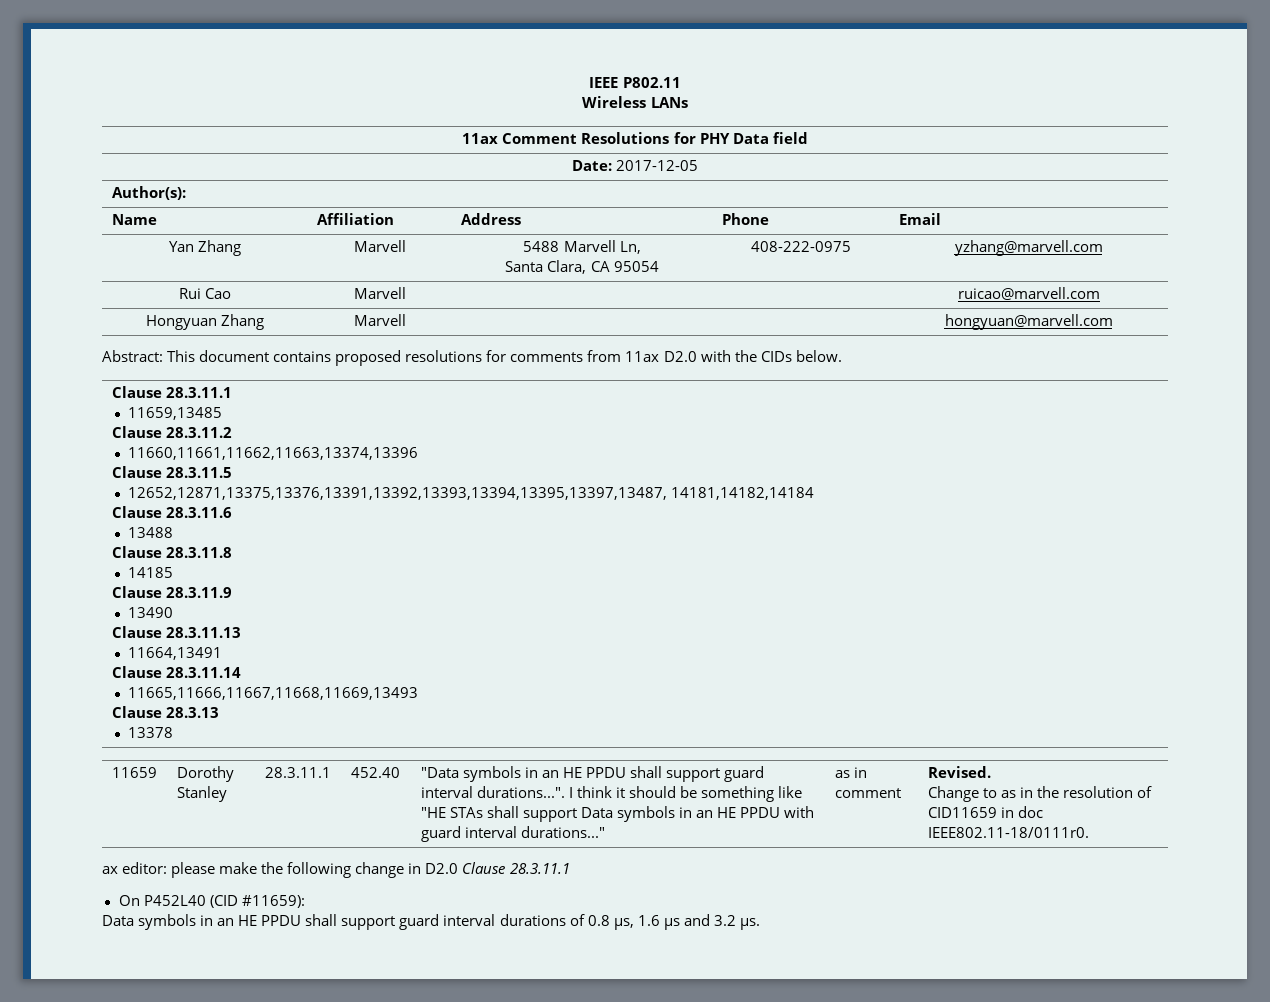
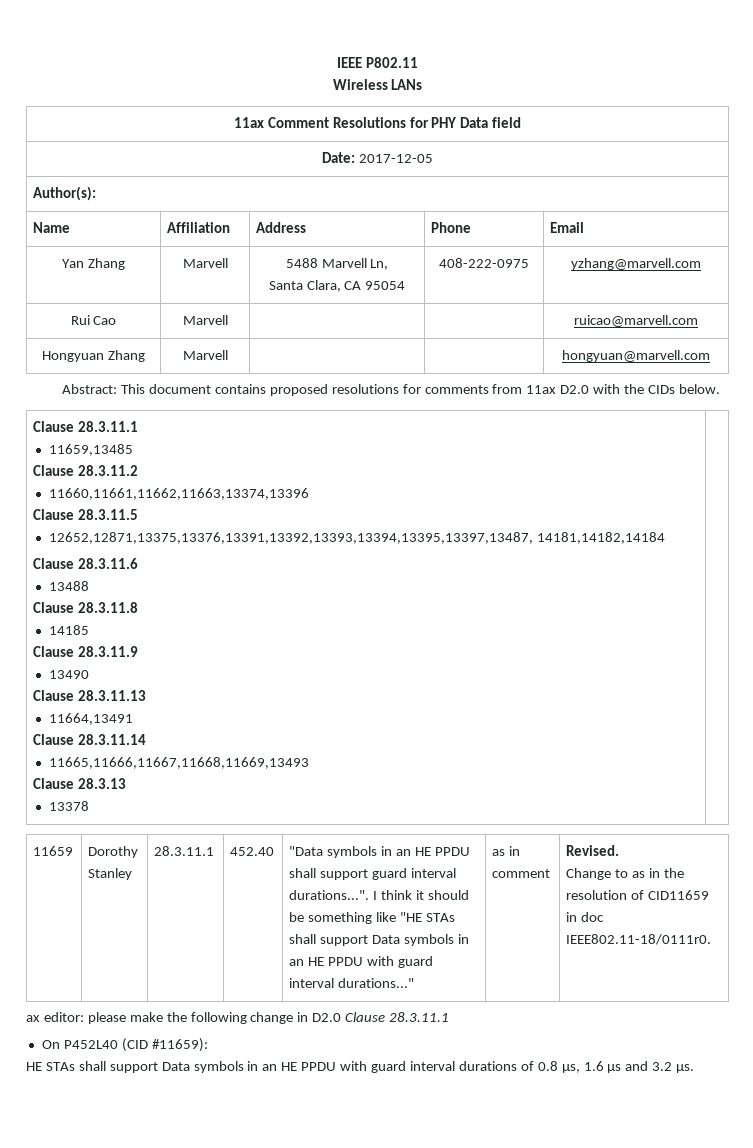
- Data symbols in an HE PPDU shall support guard interval durations of 0.8 μs, 1.6 μs and 3.2 μs.
+ HE STAs shall support Data symbols in an HE PPDU with guard interval durations of 0.8 μs, 1.6 μs and 3.2 μs.

